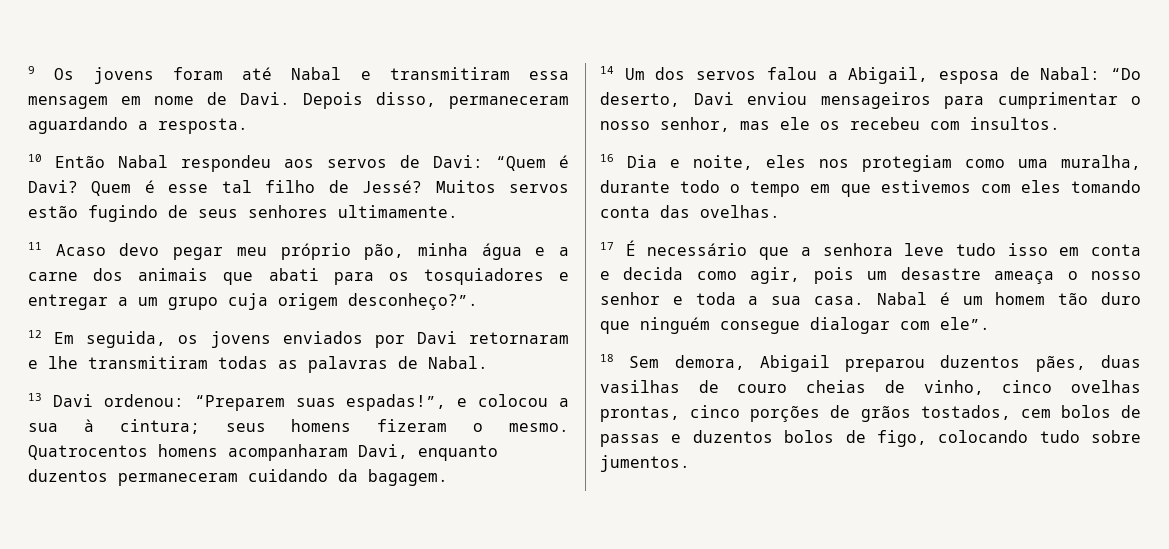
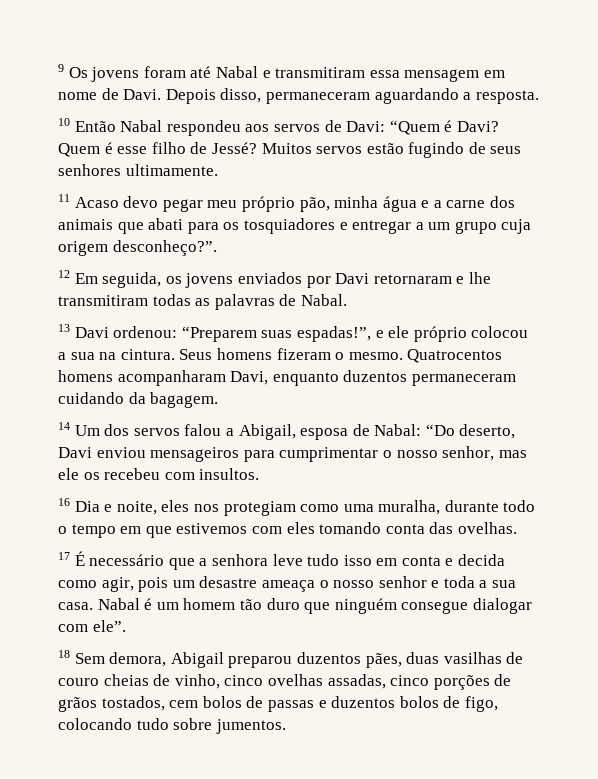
- Quem é esse tal filho de Jessé?
+ Quem é esse filho de Jessé?
- 13 Davi ordenou: “Preparem suas espadas!”, e colocou a sua à cintura; seus homens fizeram o mesmo.
+ 13 Davi ordenou: “Preparem suas espadas!”, e ele próprio colocou a sua na cintura. Seus homens fizeram o mesmo.
- 18 Sem demora, Abigail preparou duzentos pães, duas vasilhas de couro cheias de vinho, cinco ovelhas prontas, cinco porções de grãos tostados, cem bolos de passas e duzentos bolos de figo, colocando tudo sobre jumentos.
+ 18 Sem demora, Abigail preparou duzentos pães, duas vasilhas de couro cheias de vinho, cinco ovelhas assadas, cinco porções de grãos tostados, cem bolos de passas e duzentos bolos de figo, colocando tudo sobre jumentos.

